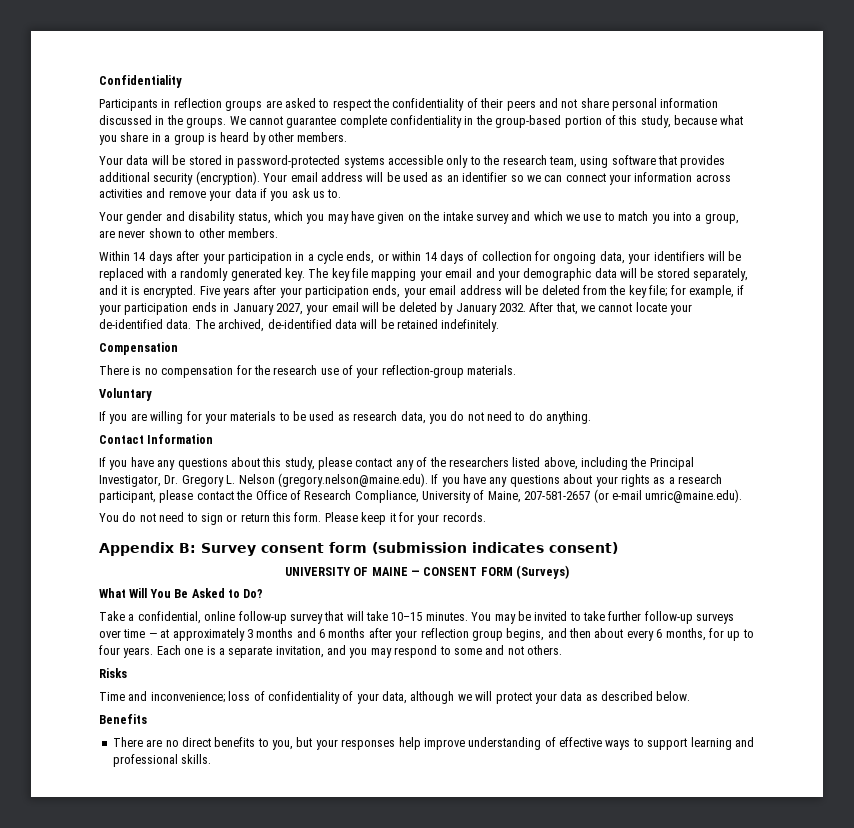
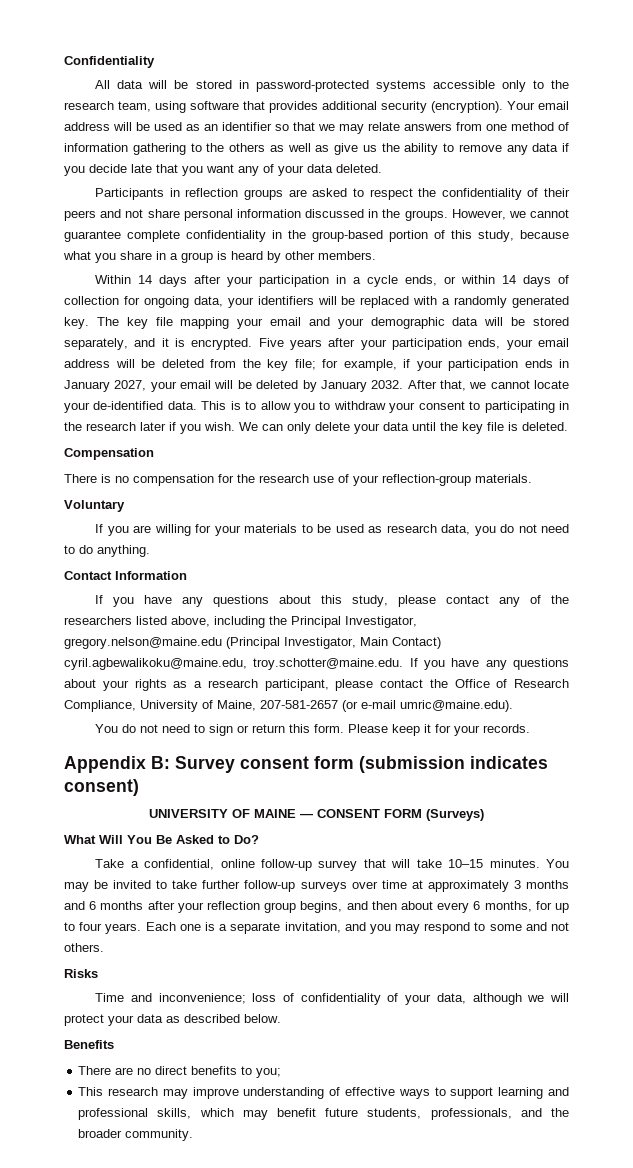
- Participants in reflection groups are asked to respect the confidentiality of their peers and not share personal information discussed in the groups. We cannot guarantee complete confidentiality in the group-based portion of this study, because what you share in a group is heard by other members.
- Your data will be stored in password-protected systems accessible only to the research team, using software that provides additional security (encryption).
+ All data will be stored in password-protected systems accessible only to the research team, using software that provides additional security (encryption).
- Your email address will be used as an identifier so we can connect your information across activities and remove your data if you ask us to.
- Your gender and disability status, which you may have given on the intake survey and which we use to match you into a group, are never shown to other members.
+ Your email address will be used as an identifier so that we may relate answers from one method of information gathering to the others as well as give us the ability to remove any data if you decide late that you want any of your data deleted.
+ Participants in reflection groups are asked to respect the confidentiality of their peers and not share personal information discussed in the groups. However, we cannot guarantee complete confidentiality in the group-based portion of this study, because what you share in a group is heard by other members.
- The archived, de-identified data will be retained indefinitely.
+ This is to allow you to withdraw your consent to participating in the research later if you wish. We can only delete your data until the key file is deleted.
- If you have any questions about this study, please contact any of the researchers listed above, including the Principal Investigator, Dr. Gregory L. Nelson (gregory.nelson@maine.edu). If you have any questions about your rights as a research participant, please contact the Office of Research Compliance, University of Maine, 207-581-2657 (or e-mail umric@maine.edu).
+ If you have any questions about this study, please contact any of the researchers listed above, including the Principal Investigator, gregory.nelson@maine.edu (Principal Investigator, Main Contact) cyril.agbewalikoku@maine.edu, troy.schotter@maine.edu. If you have any questions about your rights as a research participant, please contact the Office of Research Compliance, University of Maine, 207-581-2657 (or e-mail umric@maine.edu).
- You may be invited to take further follow-up surveys over time — at approximately 3 months and 6 months after your reflection group begins, and then about every 6 months, for up to four years.
+ You may be invited to take further follow-up surveys over time at approximately 3 months and 6 months after your reflection group begins, and then about every 6 months, for up to four years.
- There are no direct benefits to you, but your responses help improve understanding of effective ways to support learning and professional skills.
+ There are no direct benefits to you;
+ This research may improve understanding of effective ways to support learning and professional skills, which may benefit future students, professionals, and the broader community.

